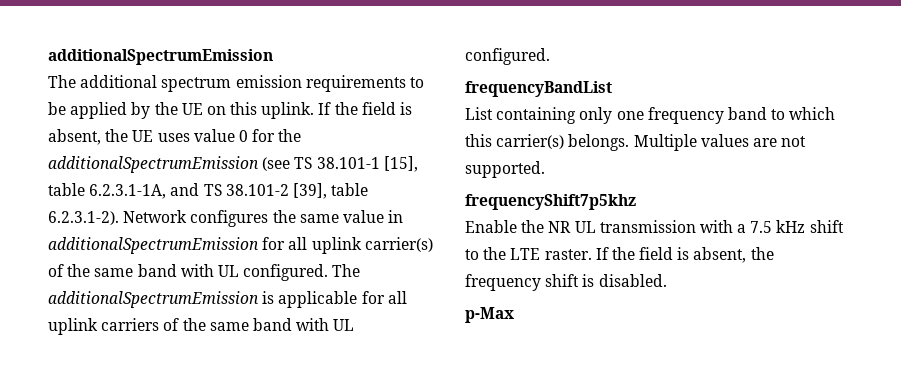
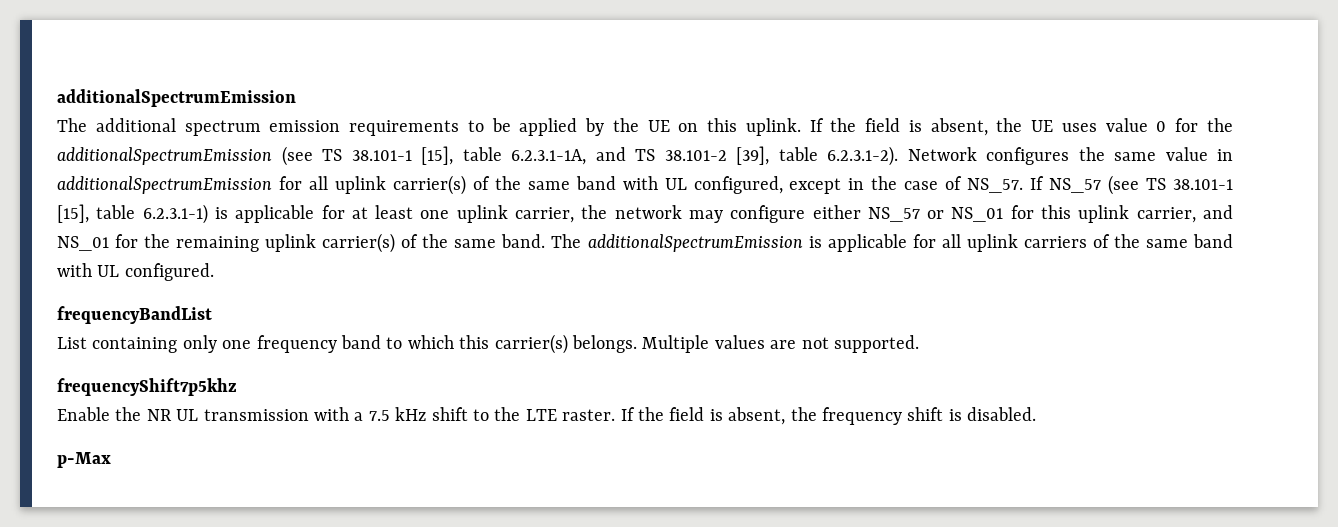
- If the field is absent, the UE uses value 0 for the additionalSpectrumEmission (see TS 38.101-1 [15], table 6.2.3.1-1A, and TS 38.101-2 [39], table 6.2.3.1-2). Network configures the same value in additionalSpectrumEmission for all uplink carrier(s) of the same band with UL configured.
+ If the field is absent, the UE uses value 0 for the additionalSpectrumEmission (see TS 38.101-1 [15], table 6.2.3.1-1A, and TS 38.101-2 [39], table 6.2.3.1-2). Network configures the same value in additionalSpectrumEmission for all uplink carrier(s) of the same band with UL configured, except in the case of NS_57. If NS_57 (see TS 38.101-1 [15], table 6.2.3.1-1) is applicable for at least one uplink carrier, the network may configure either NS_57 or NS_01 for this uplink carrier, and NS_01 for the remaining uplink carrier(s) of the same band.

